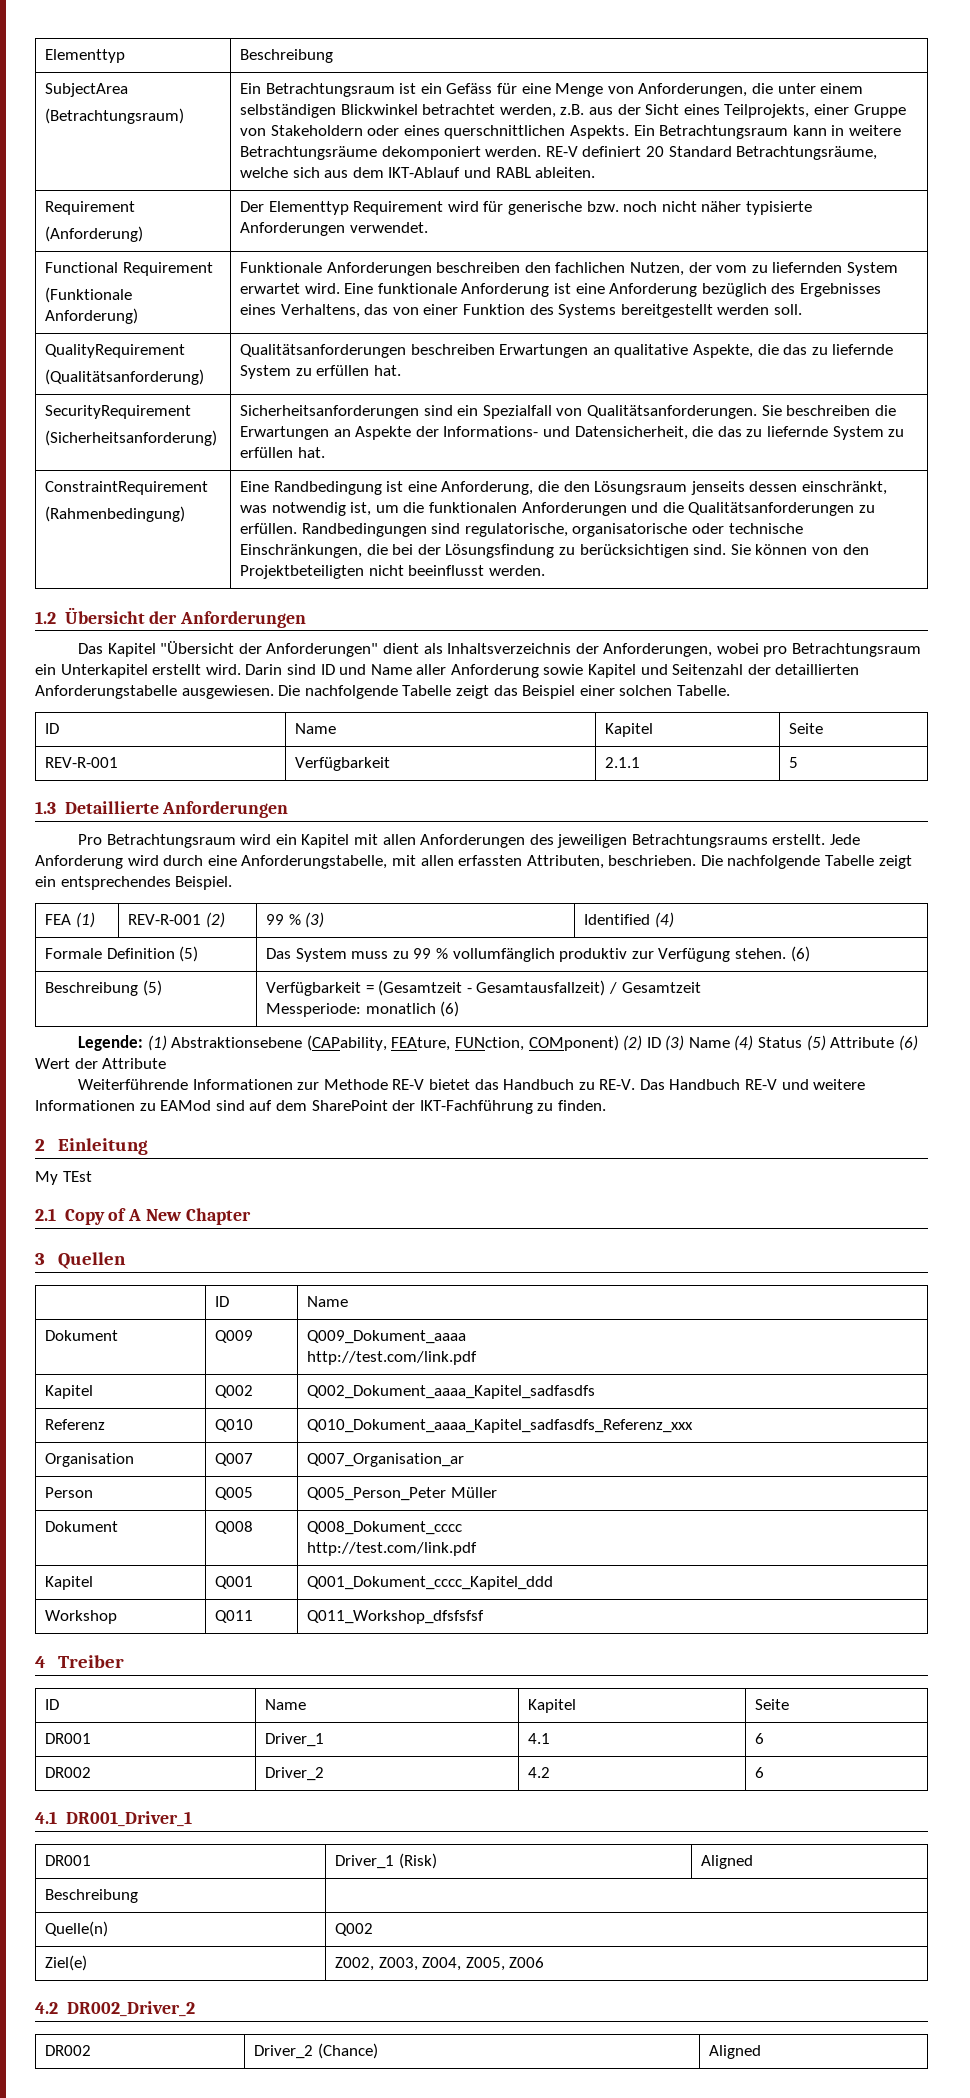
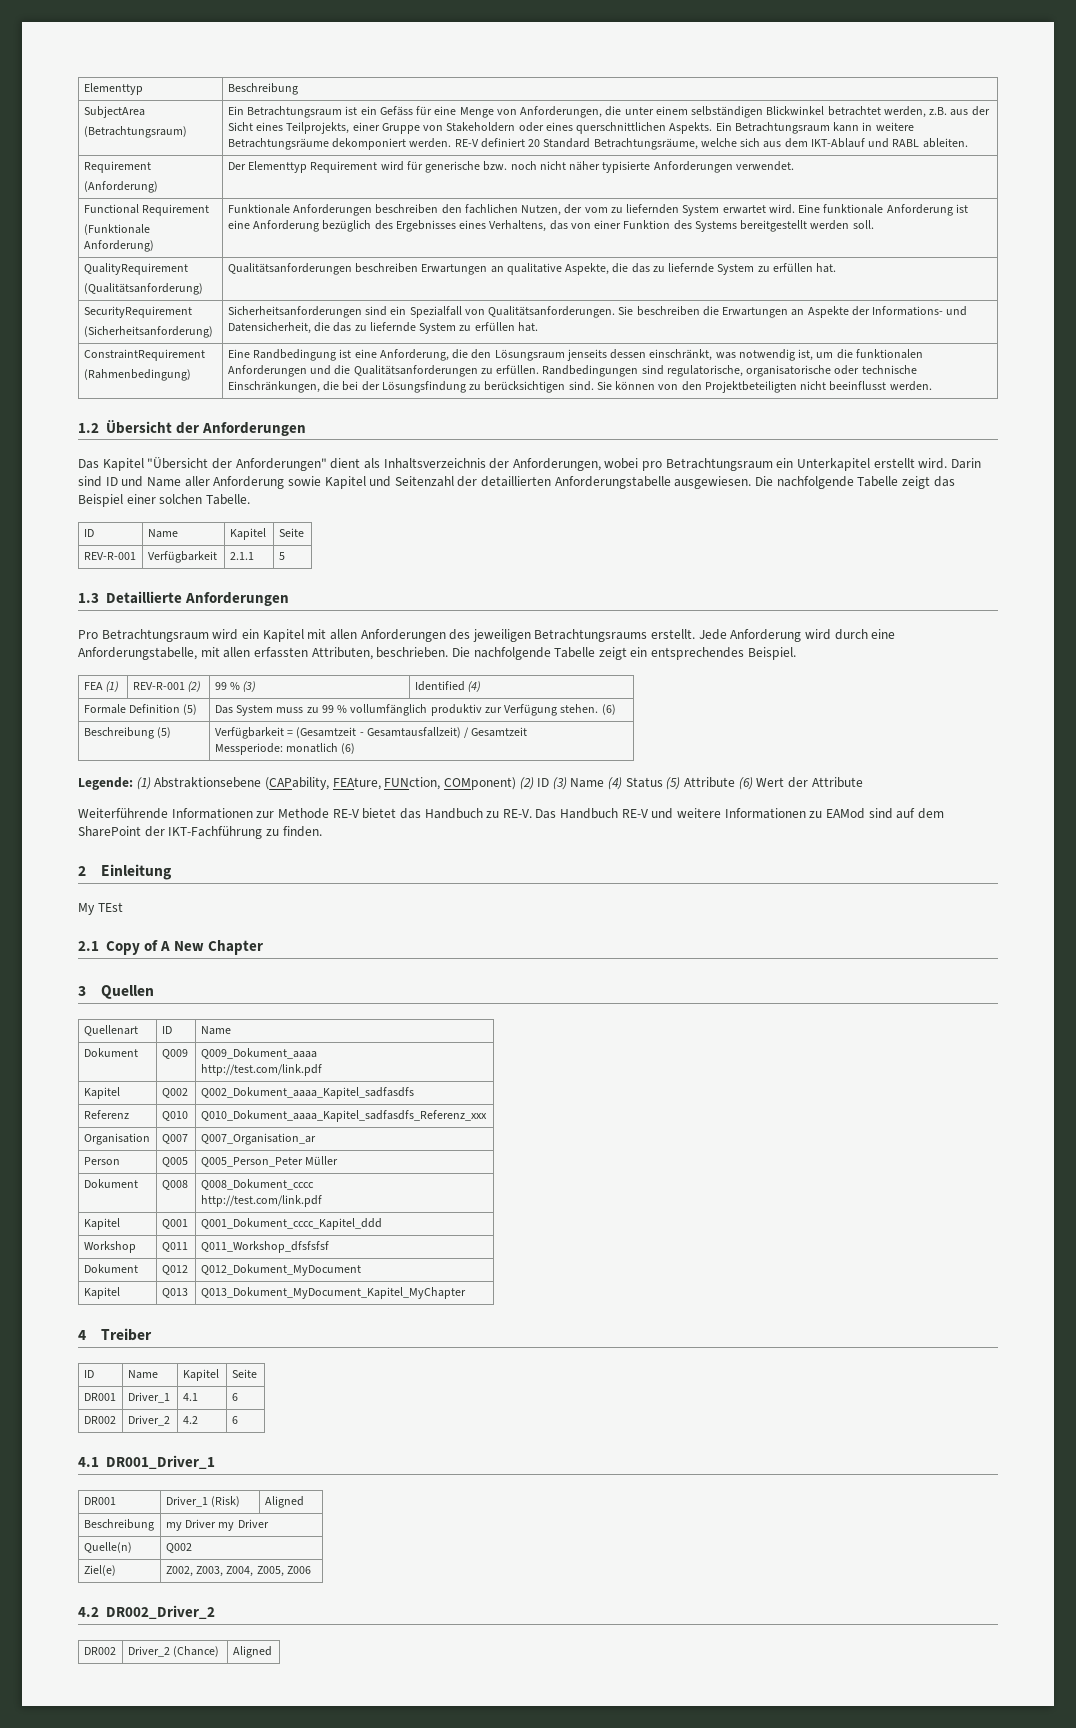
- | ID | Name
+ Quellenart | ID | Name
+ Dokument | Q012 | Q012_Dokument_MyDocument
+ Kapitel | Q013 | Q013_Dokument_MyDocument_Kapitel_MyChapter
- Beschreibung |
+ Beschreibung | my Driver my Driver

